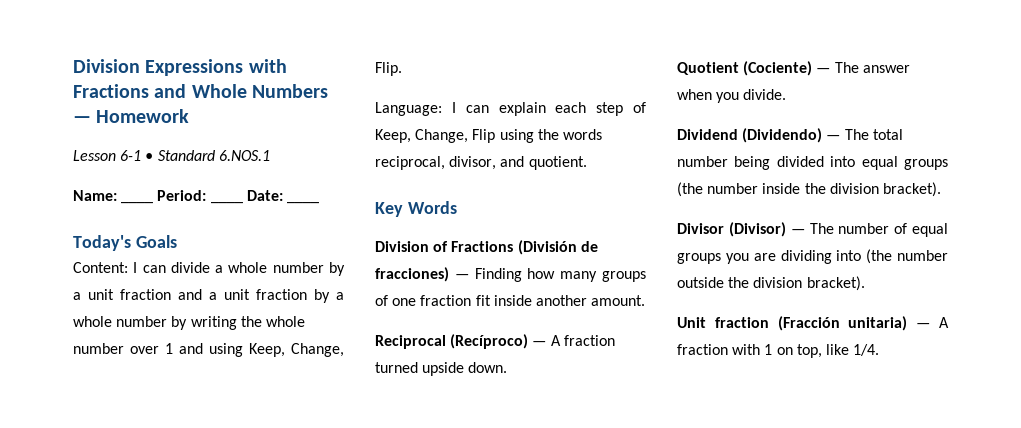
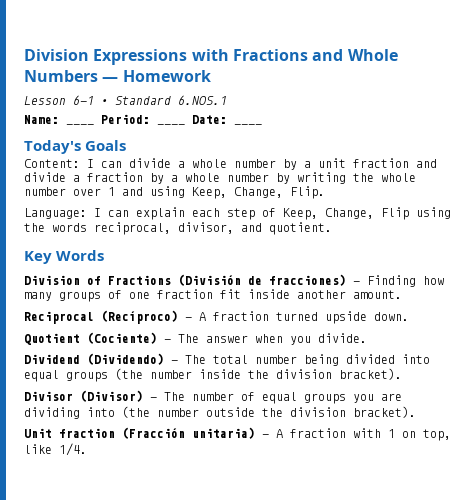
- Content: I can divide a whole number by a unit fraction and a unit fraction by a whole number by writing the whole number over 1 and using Keep, Change, Flip.
+ Content: I can divide a whole number by a unit fraction and divide a fraction by a whole number by writing the whole number over 1 and using Keep, Change, Flip.

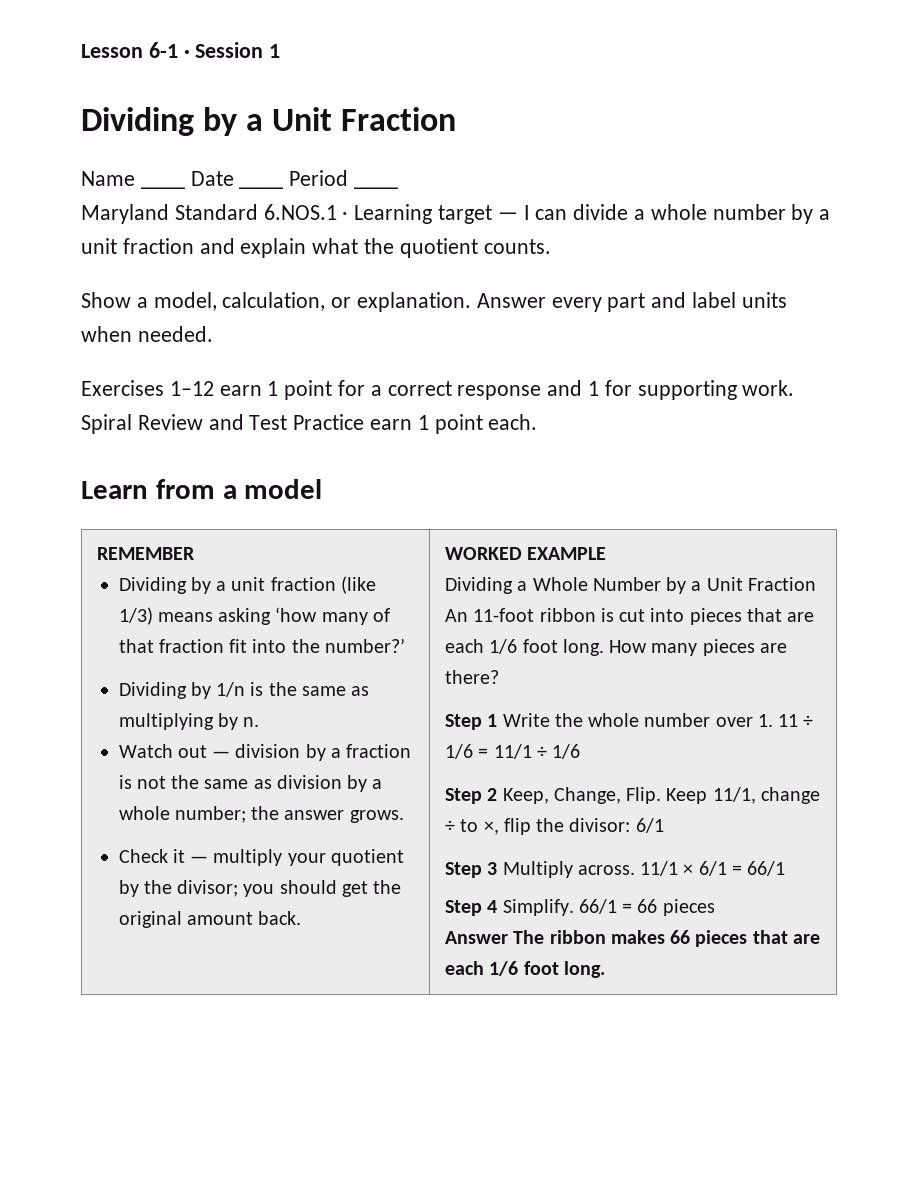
- Division Expressions with Fractions and Whole Numbers — Homework
- Lesson 6-1 • Standard 6.NOS.1
- Name: ____ Period: ____ Date: ____
- Today's Goals
- Content: I can divide a whole number by a unit fraction and divide a fraction by a whole number by writing the whole number over 1 and using Keep, Change, Flip.
- Language: I can explain each step of Keep, Change, Flip using the words reciprocal, divisor, and quotient.
- Key Words
- Division of Fractions (División de fracciones) — Finding how many groups of one fraction fit inside another amount.
- Reciprocal (Recíproco) — A fraction turned upside down.
- Quotient (Cociente) — The answer when you divide.
- Dividend (Dividendo) — The total number being divided into equal groups (the number inside the division bracket).
- Divisor (Divisor) — The number of equal groups you are dividing into (the number outside the division bracket).
- Unit fraction (Fracción unitaria) — A fraction with 1 on top, like 1/4.
+ Lesson 6-1 · Session 1
+ Dividing by a Unit Fraction
+ Name ____ Date ____ Period ____
+ Maryland Standard 6.NOS.1 · Learning target — I can divide a whole number by a unit fraction and explain what the quotient counts.
+ Show a model, calculation, or explanation. Answer every part and label units when needed.
+ Exercises 1–12 earn 1 point for a correct response and 1 for supporting work. Spiral Review and Test Practice earn 1 point each.
+ Learn from a model
+ REMEMBER
+ Dividing by a unit fraction (like 1/3) means asking ‘how many of that fraction fit into the number?’
+ Dividing by 1/n is the same as multiplying by n.
+ Watch out — division by a fraction is not the same as division by a whole number; the answer grows.
+ Check it — multiply your quotient by the divisor; you should get the original amount back. | WORKED EXAMPLE
+ Dividing a Whole Number by a Unit Fraction An 11-foot ribbon is cut into pieces that are each 1/6 foot long. How many pieces are there?
+ Step 1 Write the whole number over 1. 11 ÷ 1/6 = 11/1 ÷ 1/6
+ Step 2 Keep, Change, Flip. Keep 11/1, change ÷ to ×, flip the divisor: 6/1
+ Step 3 Multiply across. 11/1 × 6/1 = 66/1
+ Step 4 Simplify. 66/1 = 66 pieces
+ Answer The ribbon makes 66 pieces that are each 1/6 foot long.

